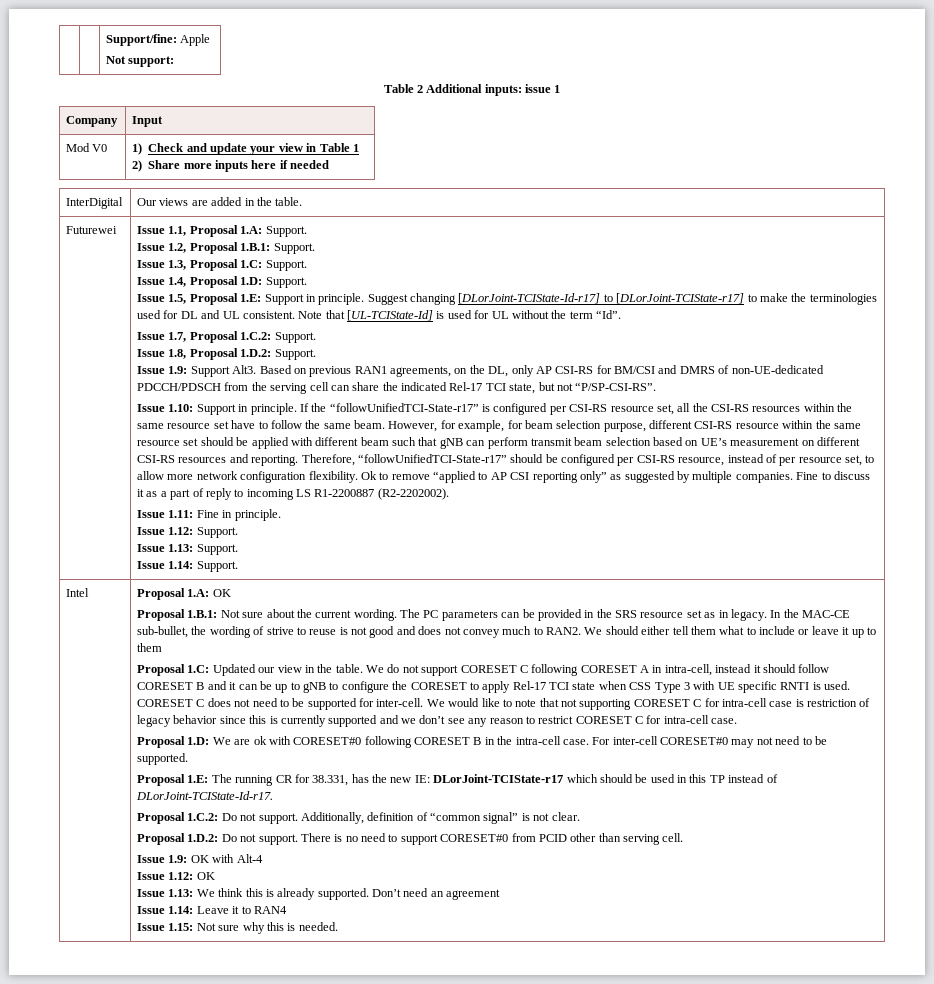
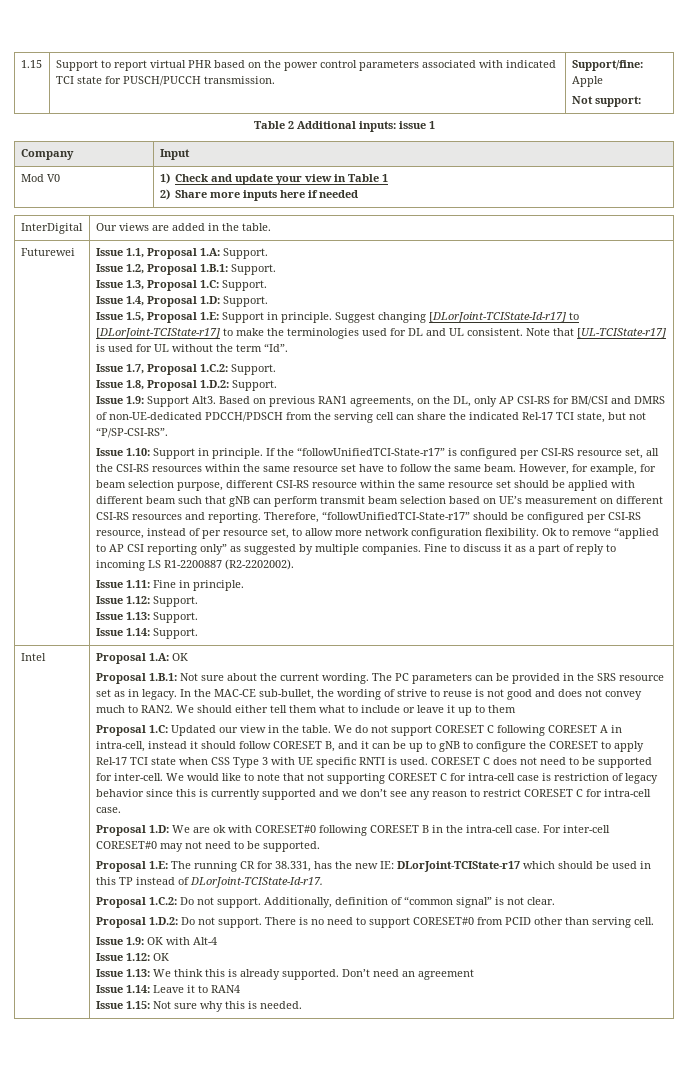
- | | Support/fine: Apple
+ 1.15 | Support to report virtual PHR based on the power control parameters associated with indicated TCI state for PUSCH/PUCCH transmission. | Support/fine: Apple
- Note that [UL-TCIState-Id] is used for UL without the term “Id”.
+ Note that [UL-TCIState-r17] is used for UL without the term “Id”.
- We do not support CORESET C following CORESET A in intra-cell, instead it should follow CORESET B and it can be up to gNB to configure the CORESET to apply Rel-17 TCI state when CSS Type 3 with UE specific RNTI is used.
+ We do not support CORESET C following CORESET A in intra-cell, instead it should follow CORESET B, and it can be up to gNB to configure the CORESET to apply Rel-17 TCI state when CSS Type 3 with UE specific RNTI is used.

